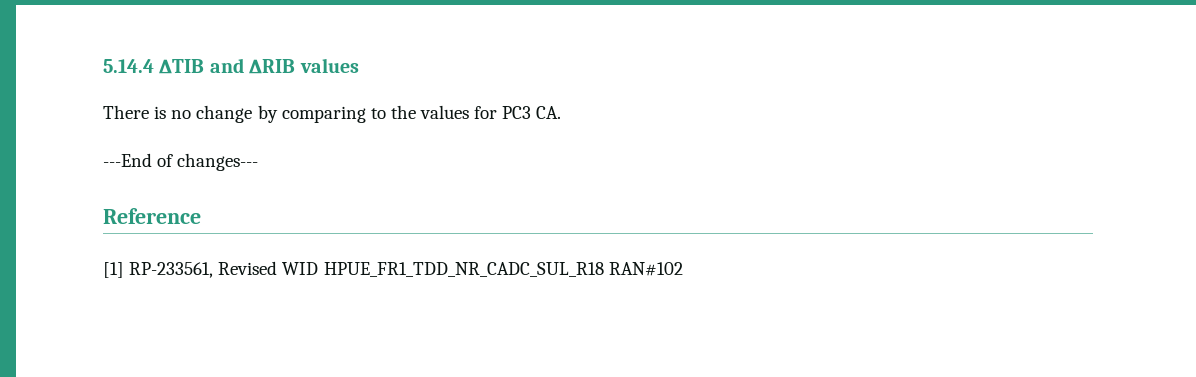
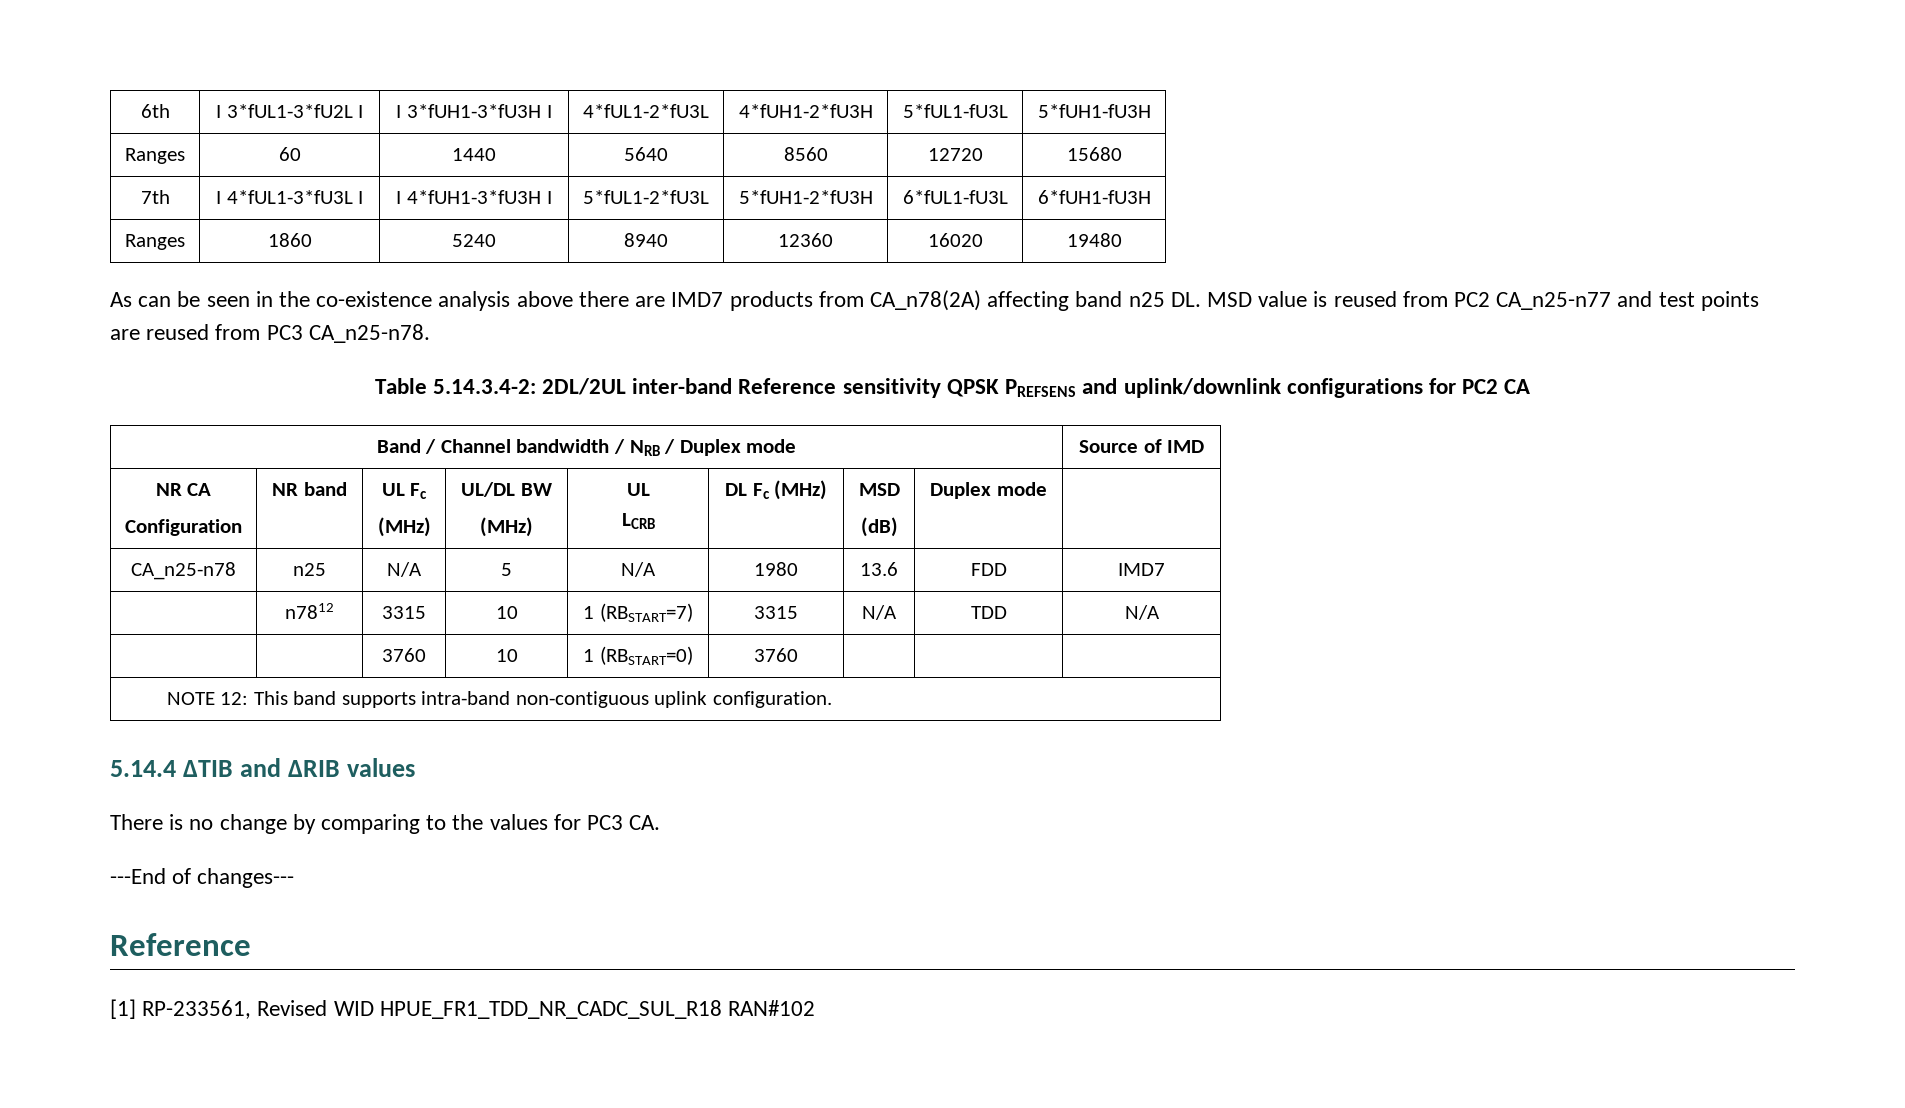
+ 6th | I 3*fUL1-3*fU2L I | I 3*fUH1-3*fU3H I | 4*fUL1-2*fU3L | 4*fUH1-2*fU3H | 5*fUL1-fU3L | 5*fUH1-fU3H
+ Ranges | 60 | 1440 | 5640 | 8560 | 12720 | 15680
+ 7th | I 4*fUL1-3*fU3L I | I 4*fUH1-3*fU3H I | 5*fUL1-2*fU3L | 5*fUH1-2*fU3H | 6*fUL1-fU3L | 6*fUH1-fU3H
+ Ranges | 1860 | 5240 | 8940 | 12360 | 16020 | 19480
+ As can be seen in the co-existence analysis above there are IMD7 products from CA_n78(2A) affecting band n25 DL. MSD value is reused from PC2 CA_n25-n77 and test points are reused from PC3 CA_n25-n78.
+ Table 5.14.3.4-2: 2DL/2UL inter-band Reference sensitivity QPSK PREFSENS and uplink/downlink configurations for PC2 CA
+ Band / Channel bandwidth / NRB / Duplex mode | Source of IMD
+ NR CA
+ Configuration | NR band | UL Fc
+ (MHz) | UL/DL BW
+ (MHz) | UL
+ LCRB | DL Fc (MHz) | MSD
+ (dB) | Duplex mode |
+ CA_n25-n78 | n25 | N/A | 5 | N/A | 1980 | 13.6 | FDD | IMD7
+ | n7812 | 3315 | 10 | 1 (RBSTART=7) | 3315 | N/A | TDD | N/A
+ | | 3760 | 10 | 1 (RBSTART=0) | 3760 | | |
+ NOTE 12: This band supports intra-band non-contiguous uplink configuration.

